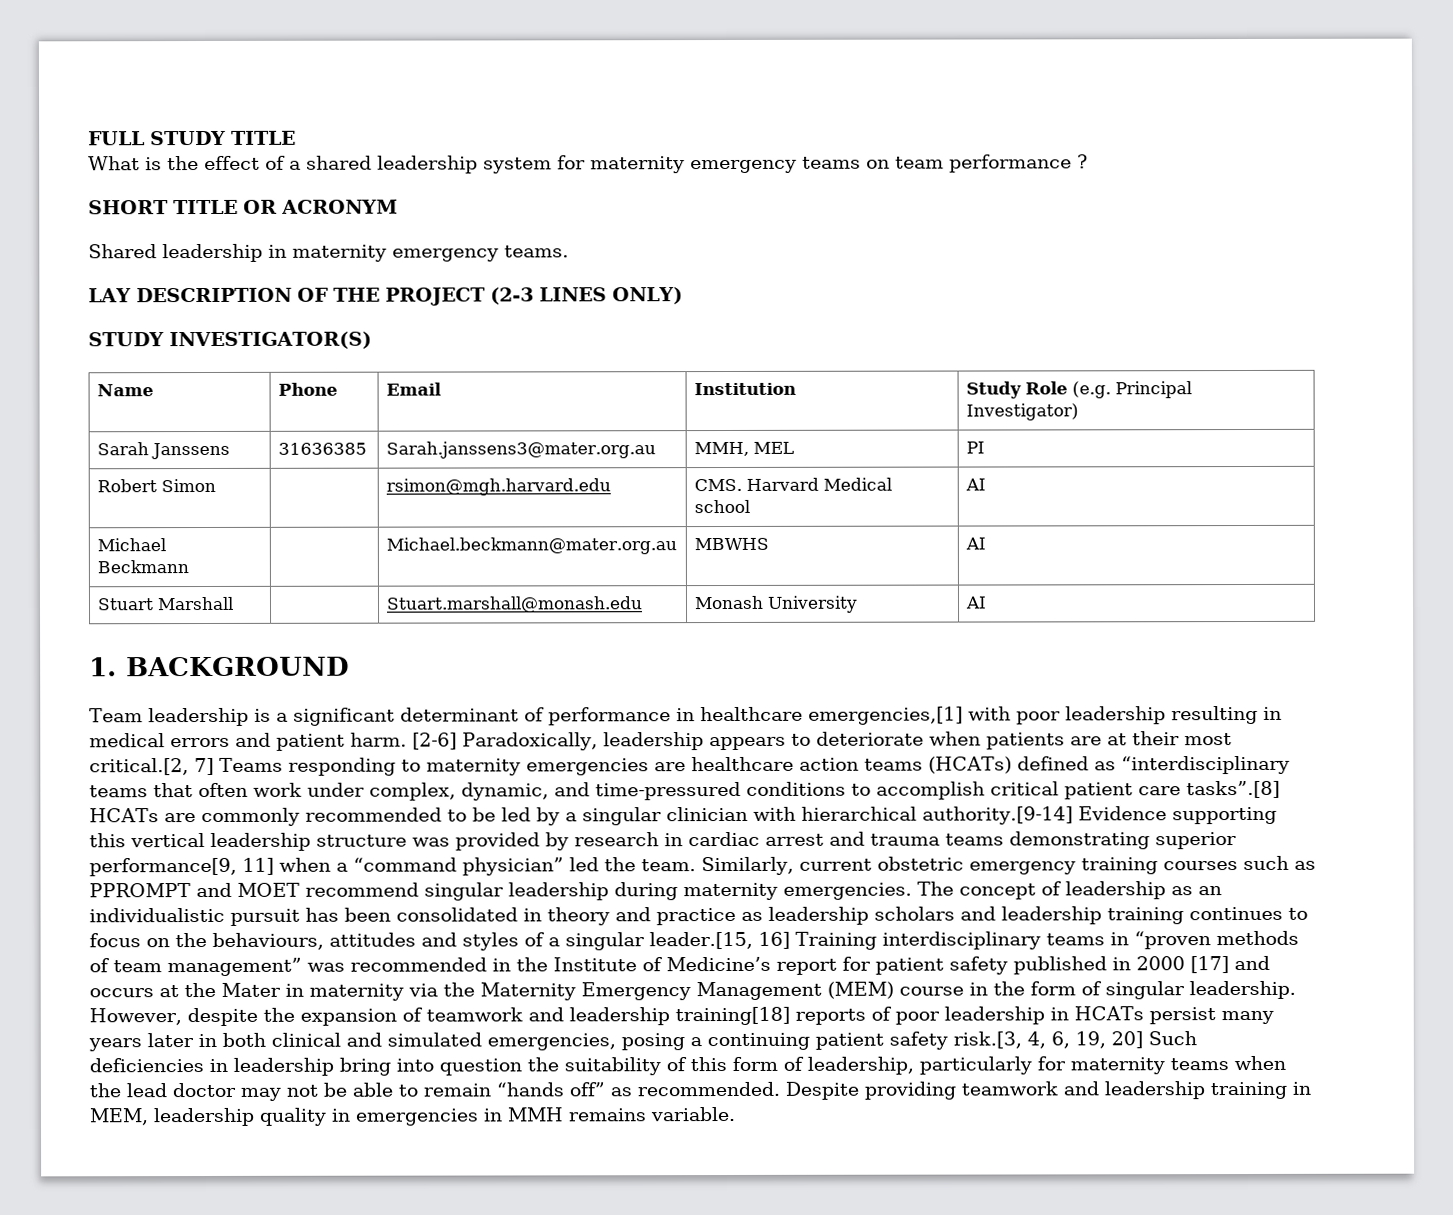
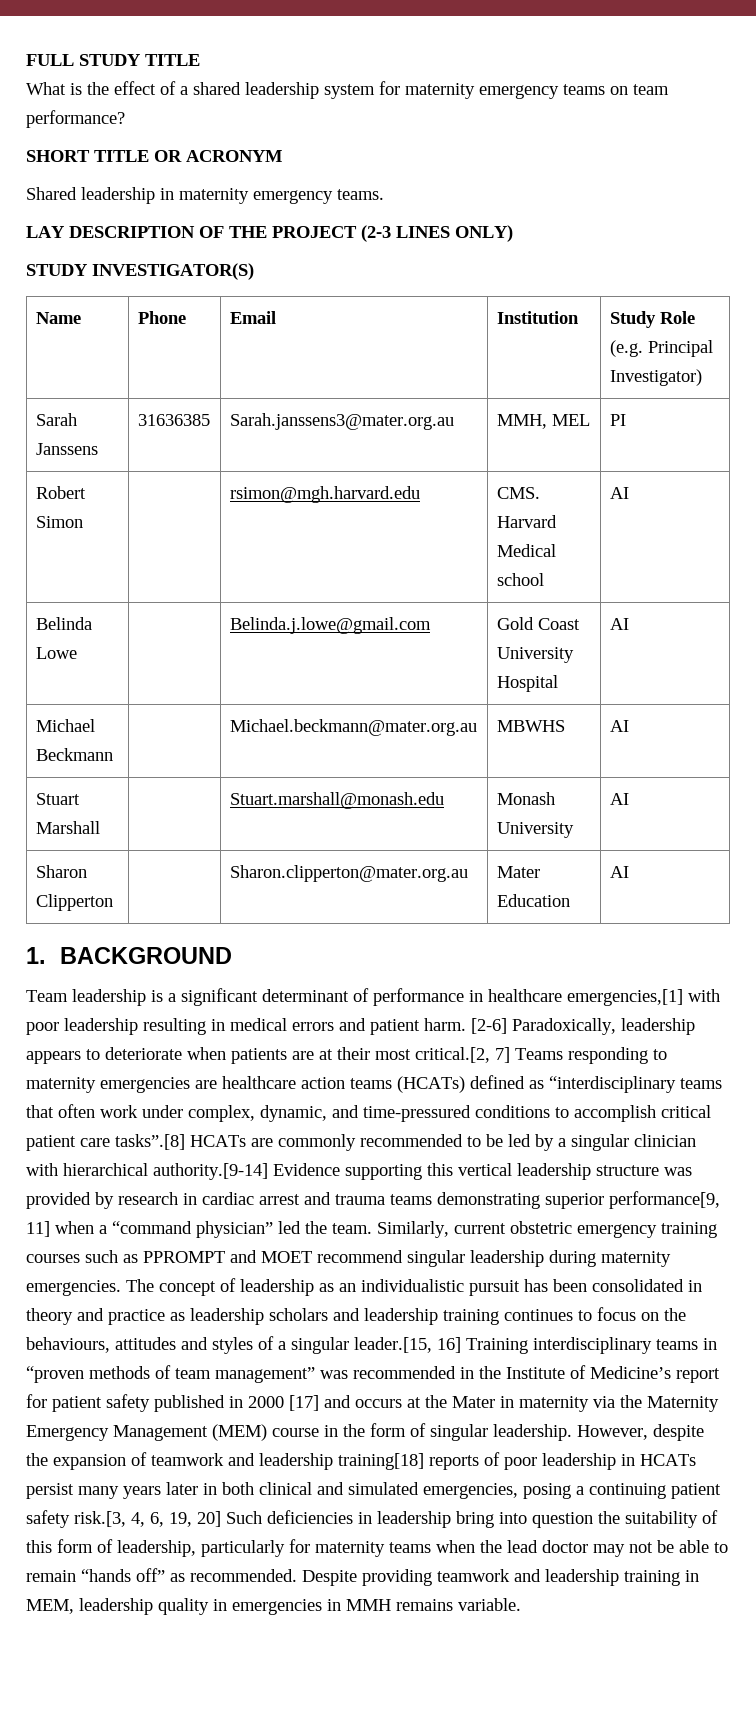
- What is the effect of a shared leadership system for maternity emergency teams on team performance ?
+ What is the effect of a shared leadership system for maternity emergency teams on team performance?
+ Belinda Lowe | | Belinda.j.lowe@gmail.com | Gold Coast University Hospital | AI
+ Sharon Clipperton | | Sharon.clipperton@mater.org.au | Mater Education | AI

